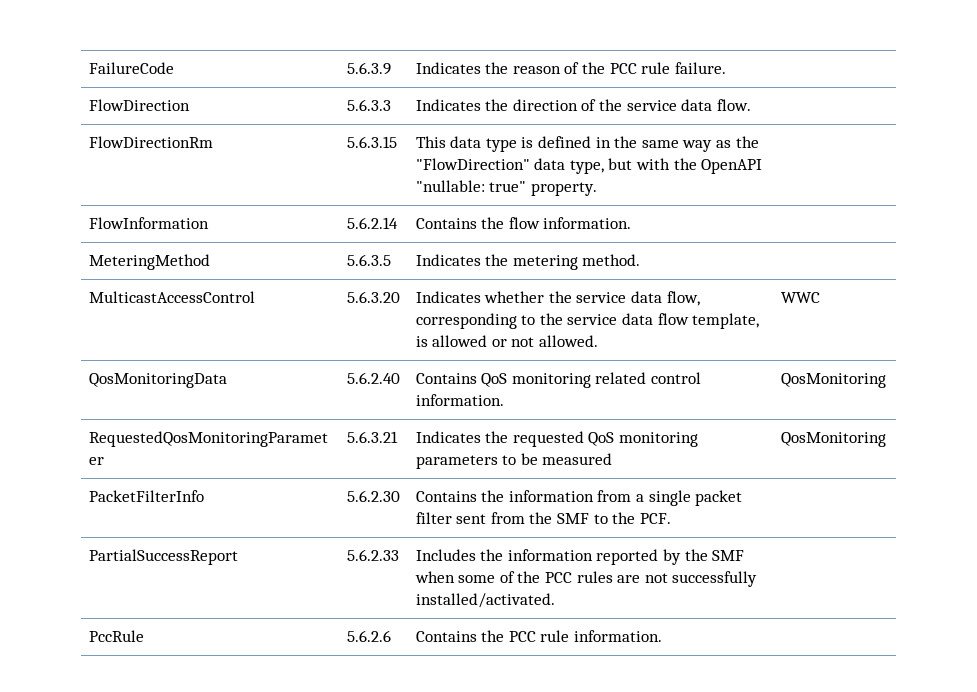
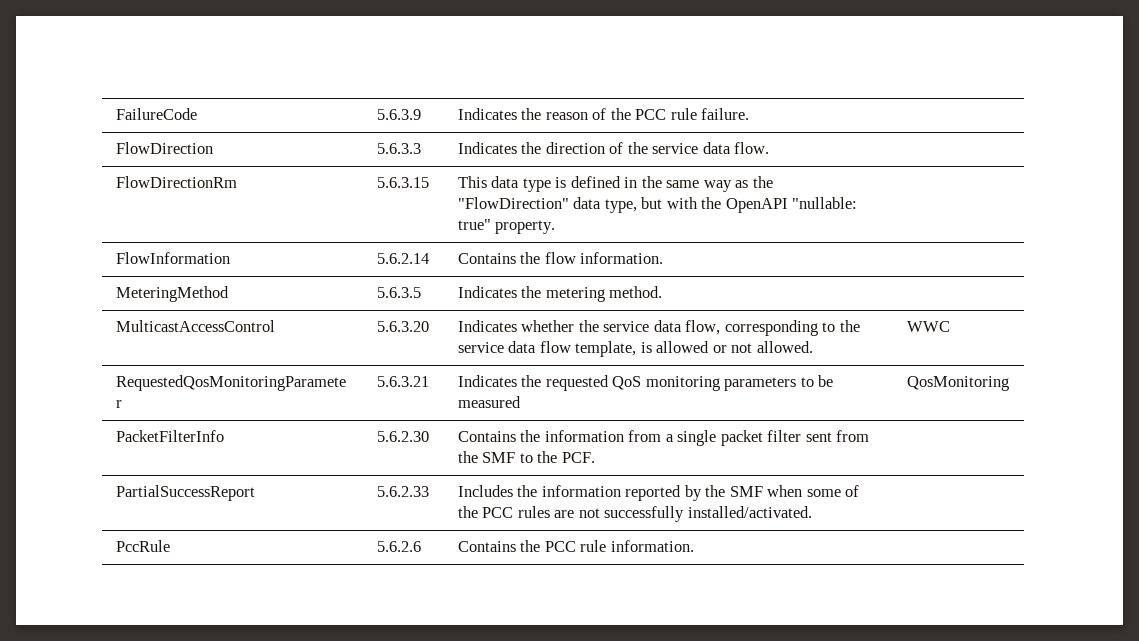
- QosMonitoringData | 5.6.2.40 | Contains QoS monitoring related control information. | QosMonitoring

